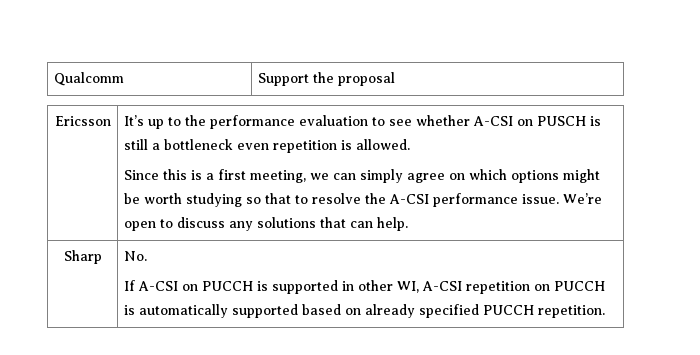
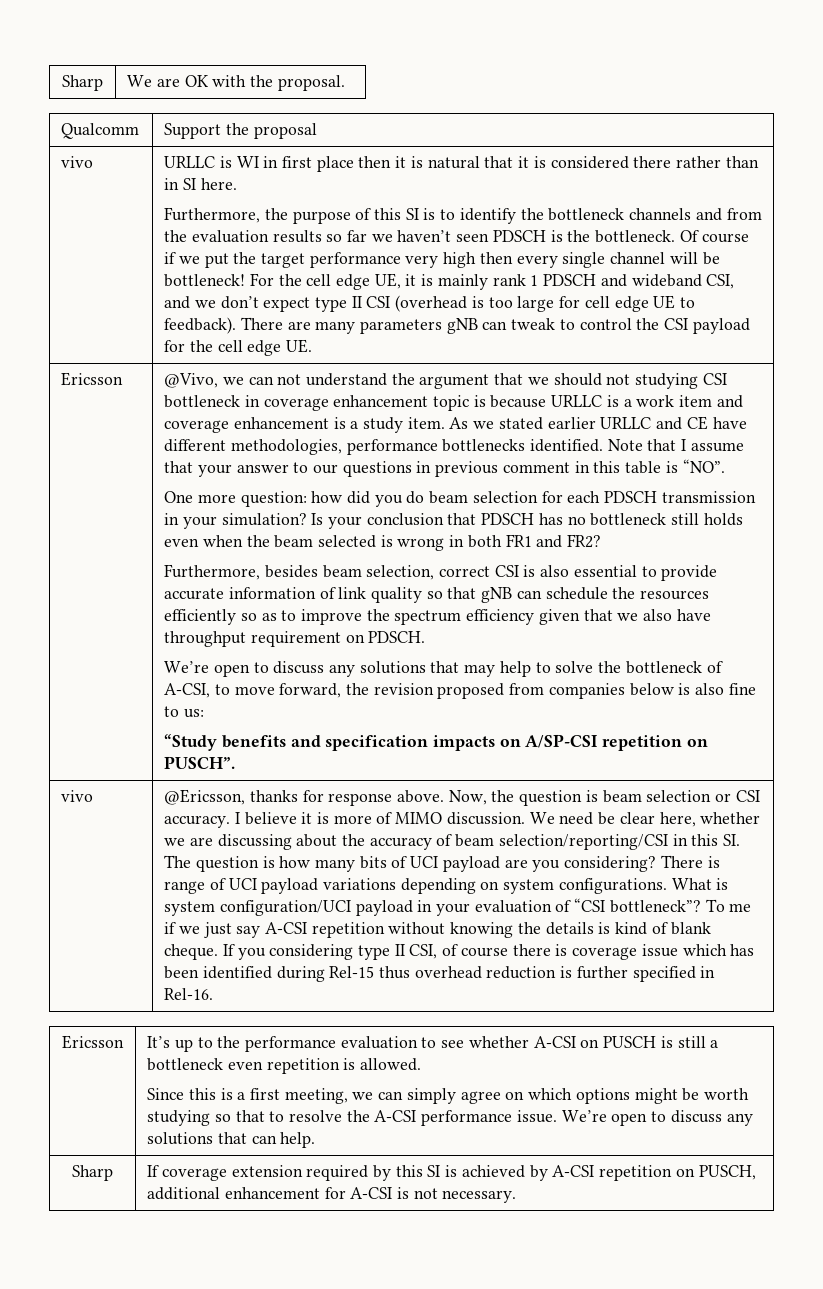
+ Sharp | We are OK with the proposal.
  Qualcomm | Support the proposal
+ vivo | URLLC is WI in first place then it is natural that it is considered there rather than in SI here.
+ Furthermore, the purpose of this SI is to identify the bottleneck channels and from the evaluation results so far we haven’t seen PDSCH is the bottleneck. Of course if we put the target performance very high then every single channel will be bottleneck! For the cell edge UE, it is mainly rank 1 PDSCH and wideband CSI, and we don’t expect type II CSI (overhead is too large for cell edge UE to feedback). There are many parameters gNB can tweak to control the CSI payload for the cell edge UE.
+ Ericsson | @Vivo, we can not understand the argument that we should not studying CSI bottleneck in coverage enhancement topic is because URLLC is a work item and coverage enhancement is a study item. As we stated earlier URLLC and CE have different methodologies, performance bottlenecks identified. Note that I assume that your answer to our questions in previous comment in this table is “NO”.
+ One more question: how did you do beam selection for each PDSCH transmission in your simulation? Is your conclusion that PDSCH has no bottleneck still holds even when the beam selected is wrong in both FR1 and FR2?
+ Furthermore, besides beam selection, correct CSI is also essential to provide accurate information of link quality so that gNB can schedule the resources efficiently so as to improve the spectrum efficiency given that we also have throughput requirement on PDSCH.
+ We’re open to discuss any solutions that may help to solve the bottleneck of A-CSI, to move forward, the revision proposed from companies below is also fine to us:
+ “Study benefits and specification impacts on A/SP-CSI repetition on PUSCH”.
+ vivo | @Ericsson, thanks for response above. Now, the question is beam selection or CSI accuracy. I believe it is more of MIMO discussion. We need be clear here, whether we are discussing about the accuracy of beam selection/reporting/CSI in this SI. The question is how many bits of UCI payload are you considering? There is range of UCI payload variations depending on system configurations. What is system configuration/UCI payload in your evaluation of “CSI bottleneck”? To me if we just say A-CSI repetition without knowing the details is kind of blank cheque. If you considering type II CSI, of course there is coverage issue which has been identified during Rel-15 thus overhead reduction is further specified in Rel-16.
- Sharp | No.
- If A-CSI on PUCCH is supported in other WI, A-CSI repetition on PUCCH is automatically supported based on already specified PUCCH repetition.
+ Sharp | If coverage extension required by this SI is achieved by A-CSI repetition on PUSCH, additional enhancement for A-CSI is not necessary.

